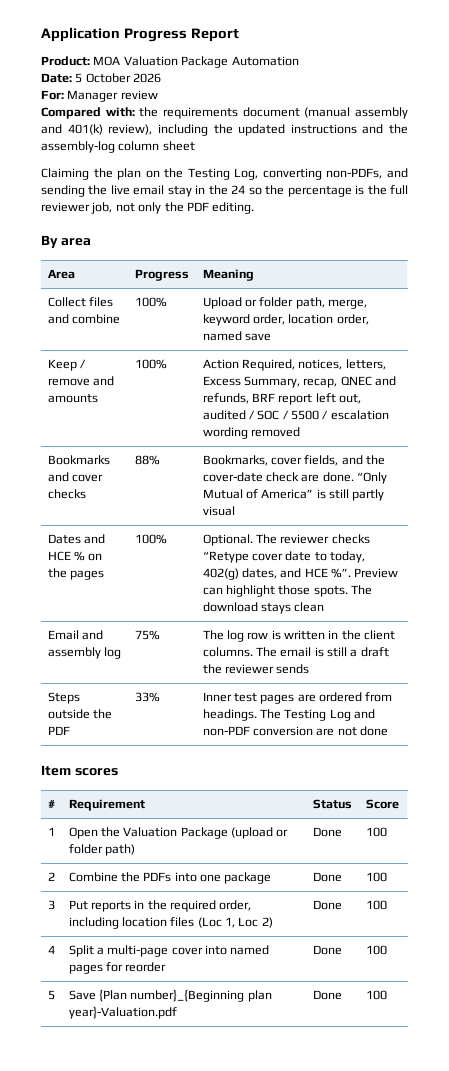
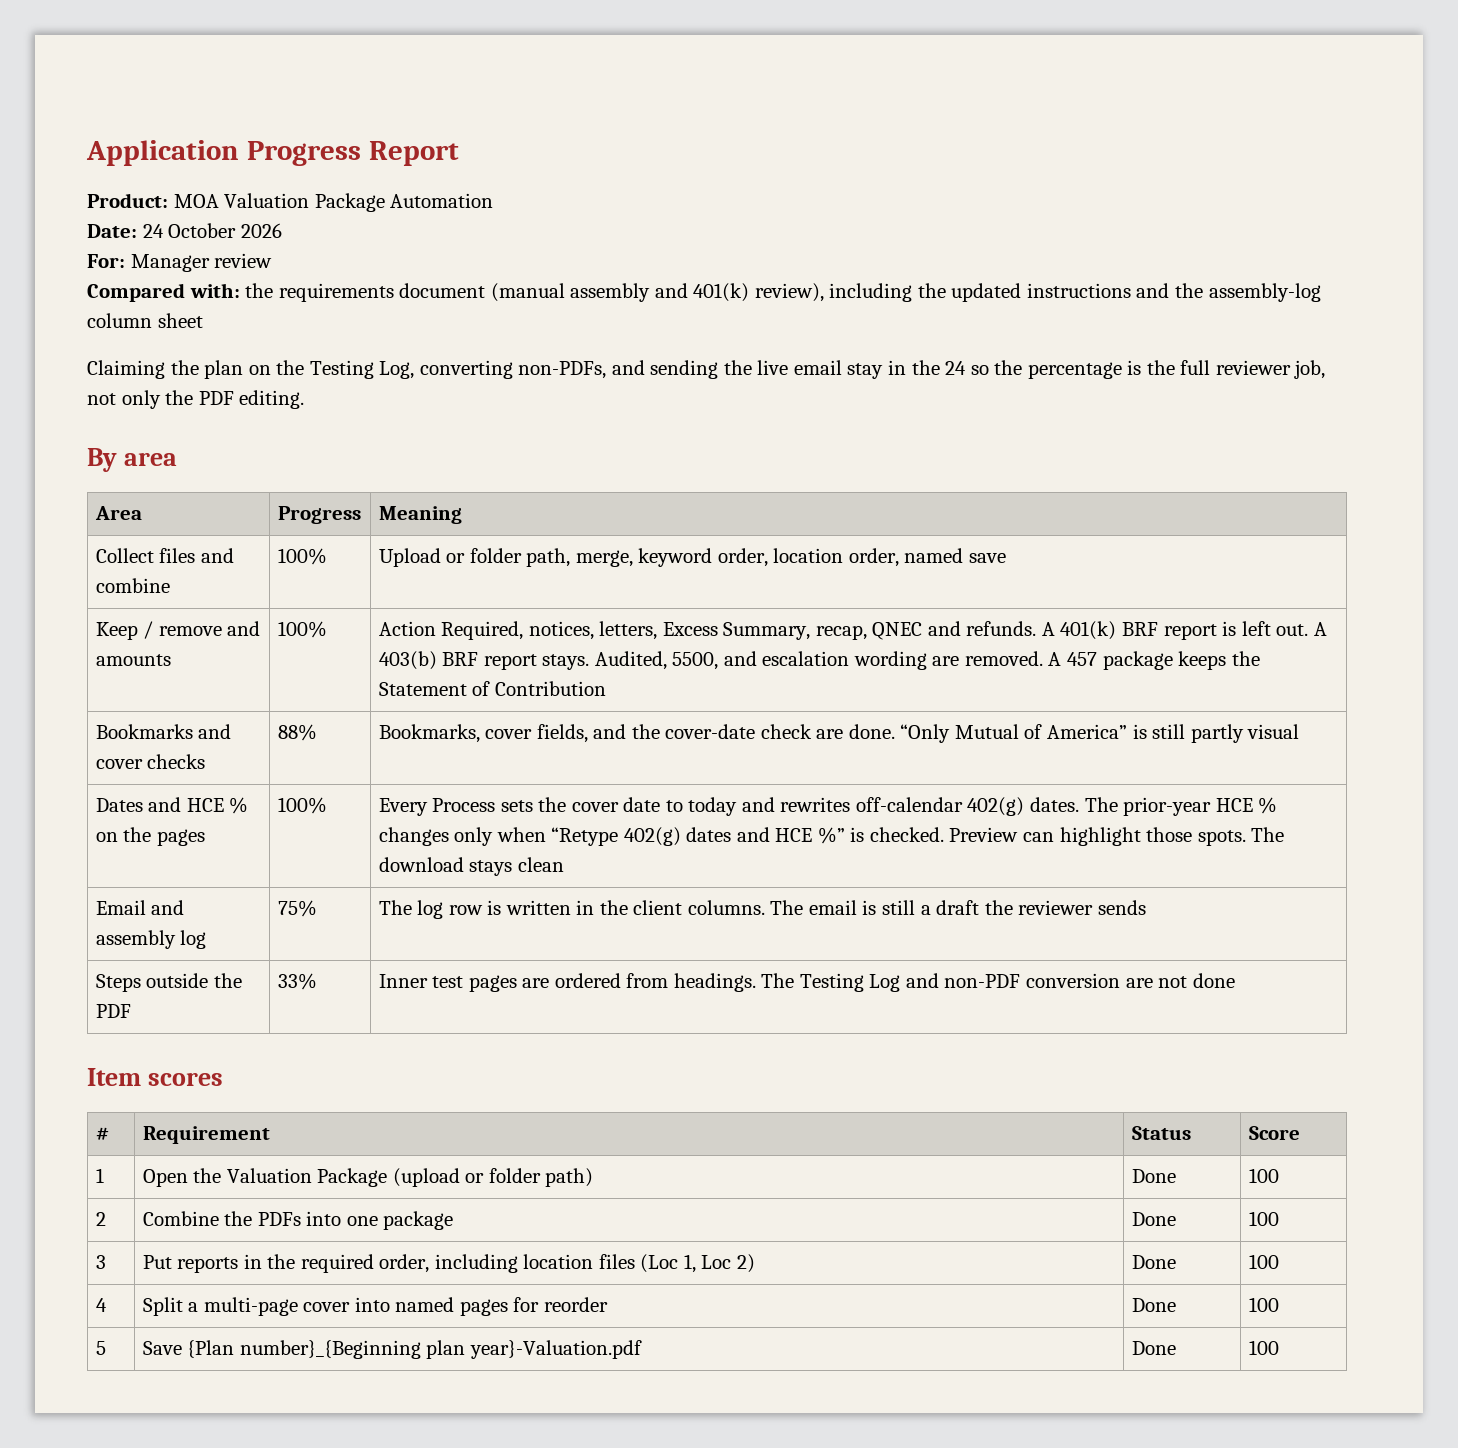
- Date: 5 October 2026
+ Date: 24 October 2026
- Action Required, notices, letters, Excess Summary, recap, QNEC and refunds, BRF report left out, audited / SOC / 5500 / escalation wording removed
+ Action Required, notices, letters, Excess Summary, recap, QNEC and refunds. A 401(k) BRF report is left out. A 403(b) BRF report stays. Audited, 5500, and escalation wording are removed. A 457 package keeps the Statement of Contribution
- Optional. The reviewer checks “Retype cover date to today, 402(g) dates, and HCE %”.
+ Every Process sets the cover date to today and rewrites off-calendar 402(g) dates. The prior-year HCE % changes only when “Retype 402(g) dates and HCE %” is checked.

